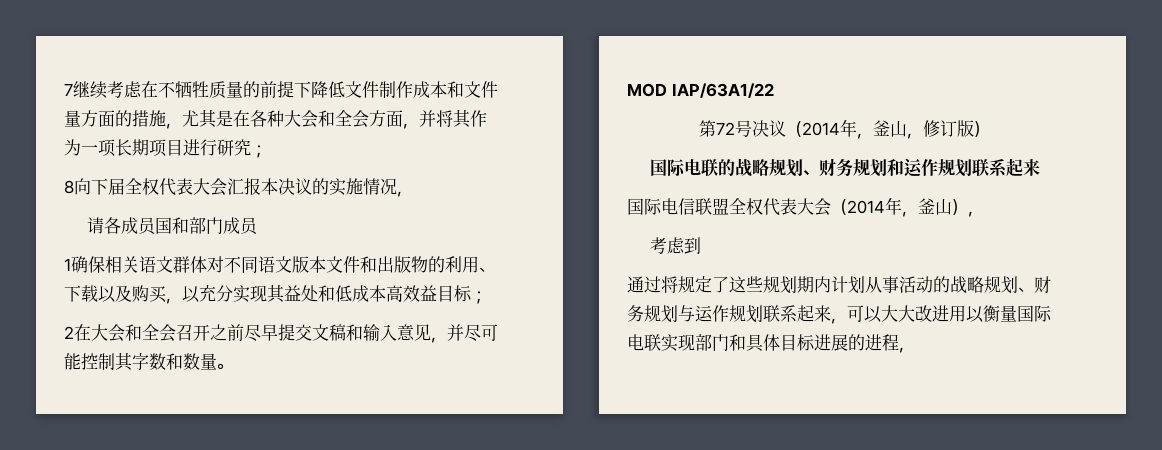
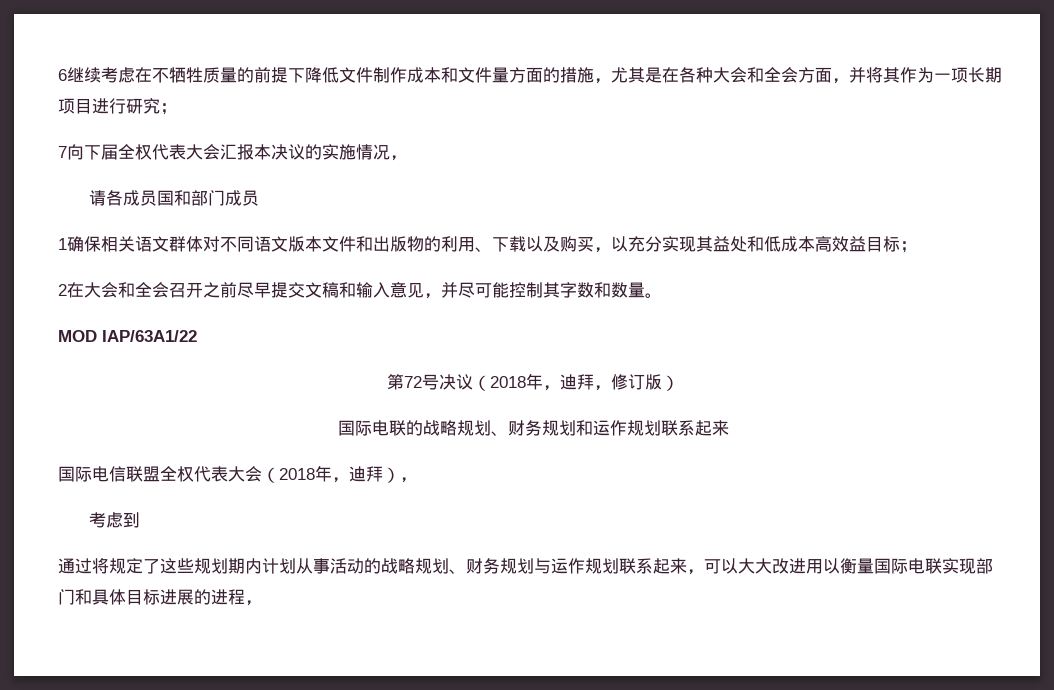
- 7继续考虑在不牺牲质量的前提下降低文件制作成本和文件量方面的措施，尤其是在各种大会和全会方面，并将其作为一项长期项目进行研究；
+ 6继续考虑在不牺牲质量的前提下降低文件制作成本和文件量方面的措施，尤其是在各种大会和全会方面，并将其作为一项长期项目进行研究；
- 8向下届全权代表大会汇报本决议的实施情况，
+ 7向下届全权代表大会汇报本决议的实施情况，
- 第72号决议（2014年，釜山，修订版）
+ 第72号决议（2018年，迪拜，修订版）
- 国际电信联盟全权代表大会（2014年，釜山），
+ 国际电信联盟全权代表大会（2018年，迪拜），

